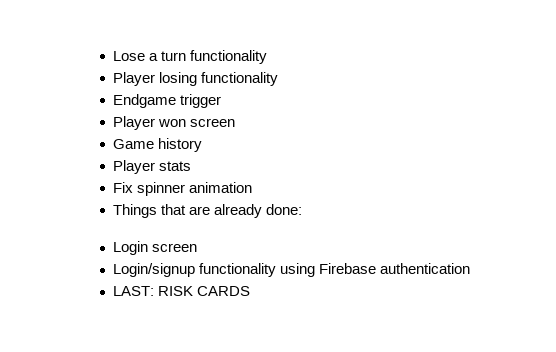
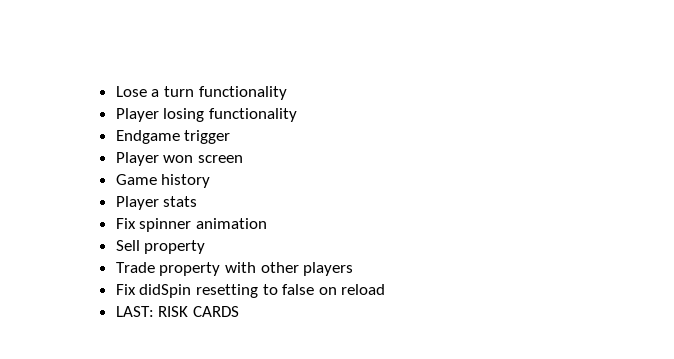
- Things that are already done:
- Login screen
- Login/signup functionality using Firebase authentication
+ Sell property
+ Trade property with other players
+ Fix didSpin resetting to false on reload

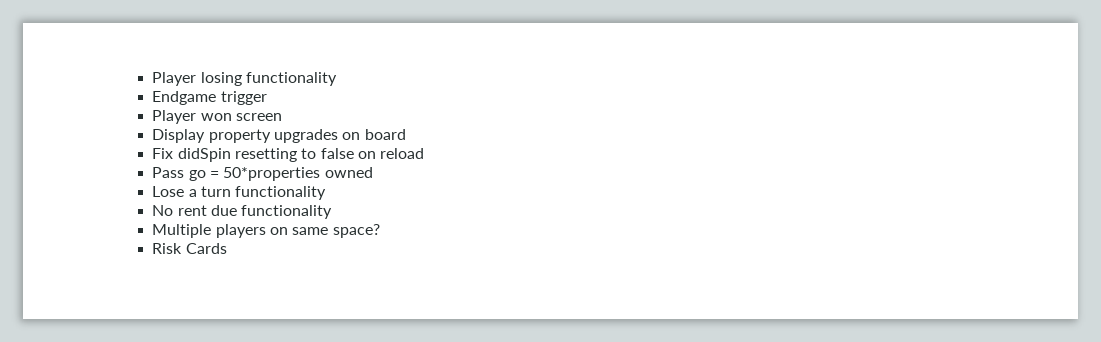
- Lose a turn functionality
- Game history
- Player stats
- Fix spinner animation
- Sell property
- Trade property with other players
+ Display property upgrades on board
- LAST: RISK CARDS
+ Pass go = 50*properties owned
+ Lose a turn functionality
+ No rent due functionality
+ Multiple players on same space?
+ Risk Cards

